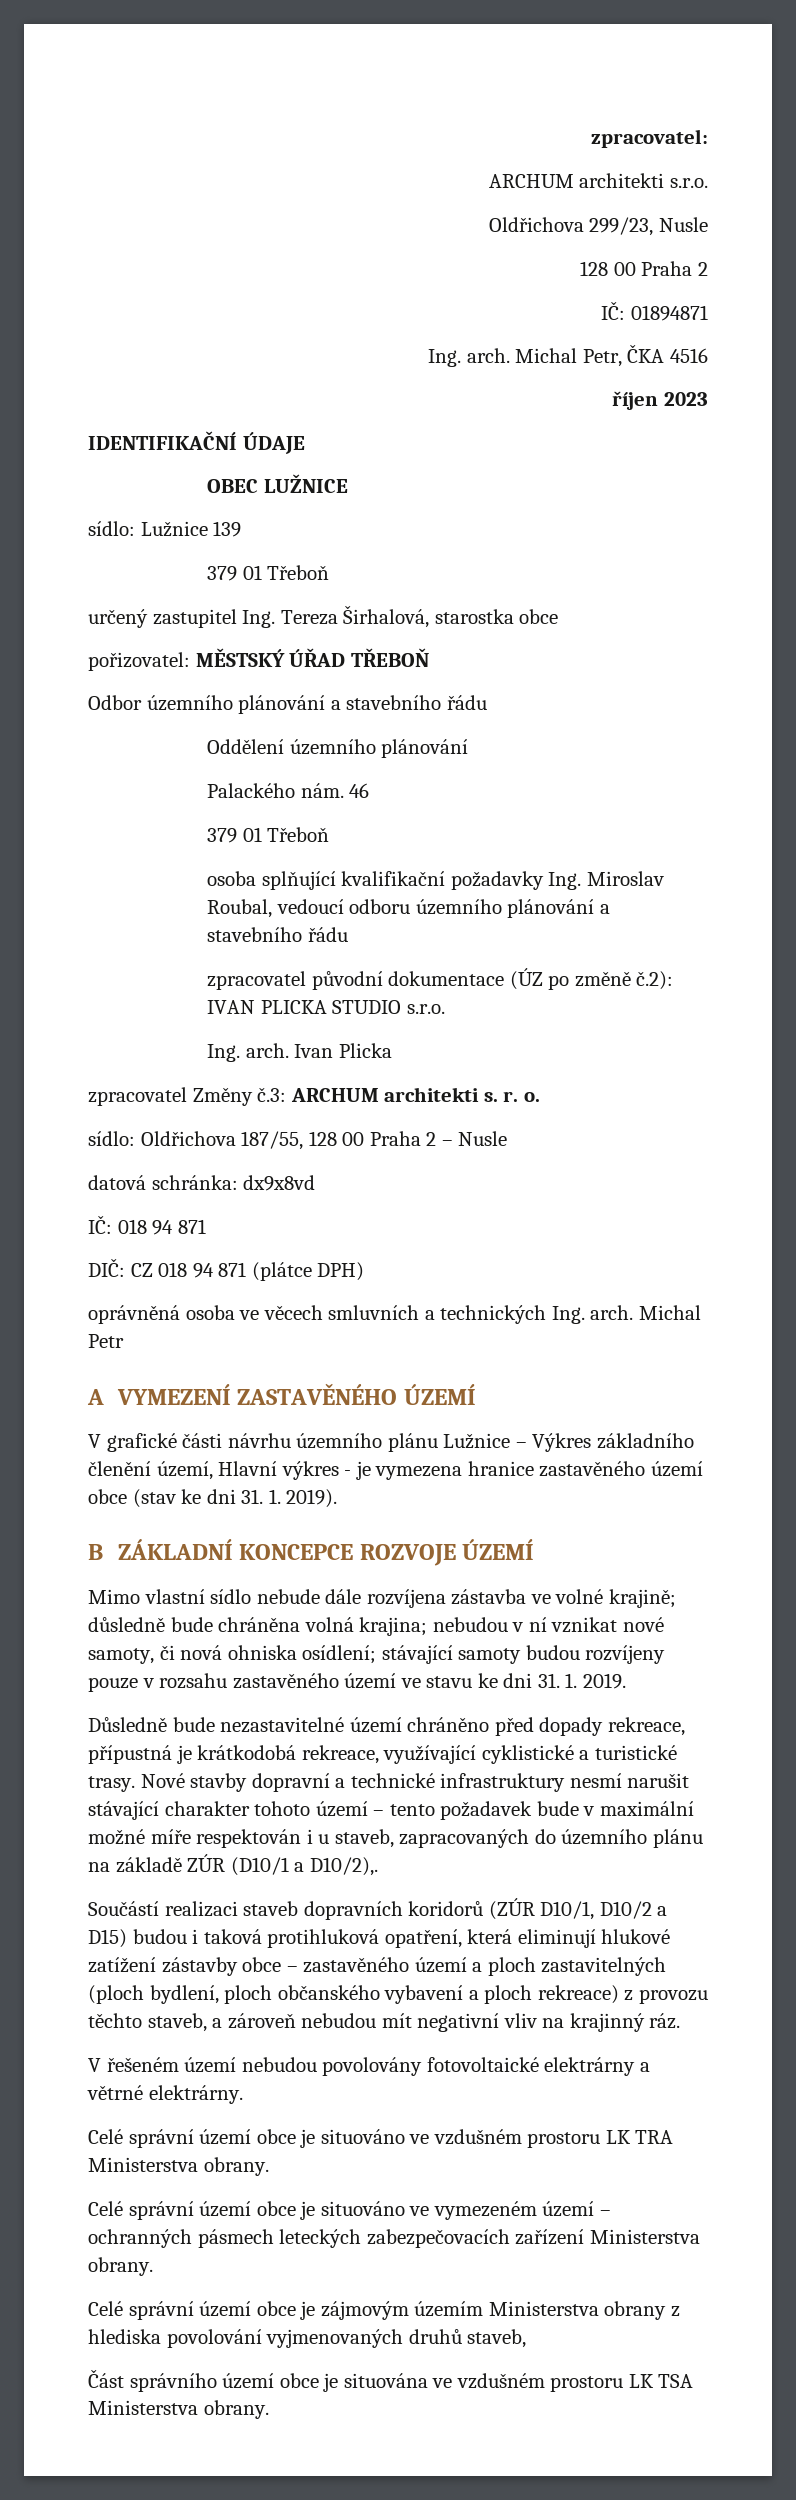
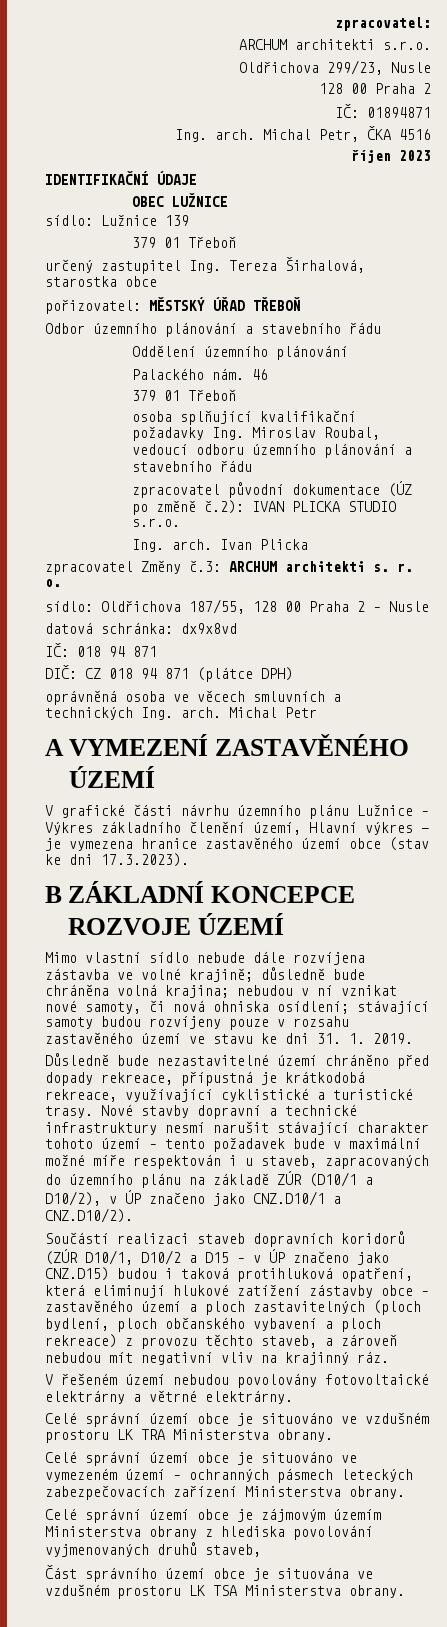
- V grafické části návrhu územního plánu Lužnice – Výkres základního členění území, Hlavní výkres - je vymezena hranice zastavěného území obce (stav ke dni 31. 1. 2019).
+ V grafické části návrhu územního plánu Lužnice – Výkres základního členění území, Hlavní výkres - je vymezena hranice zastavěného území obce (stav ke dni 17.3.2023).
- Nové stavby dopravní a technické infrastruktury nesmí narušit stávající charakter tohoto území – tento požadavek bude v maximální možné míře respektován i u staveb, zapracovaných do územního plánu na základě ZÚR (D10/1 a D10/2),.
+ Nové stavby dopravní a technické infrastruktury nesmí narušit stávající charakter tohoto území – tento požadavek bude v maximální možné míře respektován i u staveb, zapracovaných do územního plánu na základě ZÚR (D10/1 a D10/2), v ÚP značeno jako CNZ.D10/1 a CNZ.D10/2).
- Součástí realizaci staveb dopravních koridorů (ZÚR D10/1, D10/2 a D15) budou i taková protihluková opatření, která eliminují hlukové zatížení zástavby obce – zastavěného území a ploch zastavitelných (ploch bydlení, ploch občanského vybavení a ploch rekreace) z provozu těchto staveb, a zároveň nebudou mít negativní vliv na krajinný ráz.
+ Součástí realizaci staveb dopravních koridorů (ZÚR D10/1, D10/2 a D15 – v ÚP značeno jako CNZ.D15) budou i taková protihluková opatření, která eliminují hlukové zatížení zástavby obce – zastavěného území a ploch zastavitelných (ploch bydlení, ploch občanského vybavení a ploch rekreace) z provozu těchto staveb, a zároveň nebudou mít negativní vliv na krajinný ráz.

